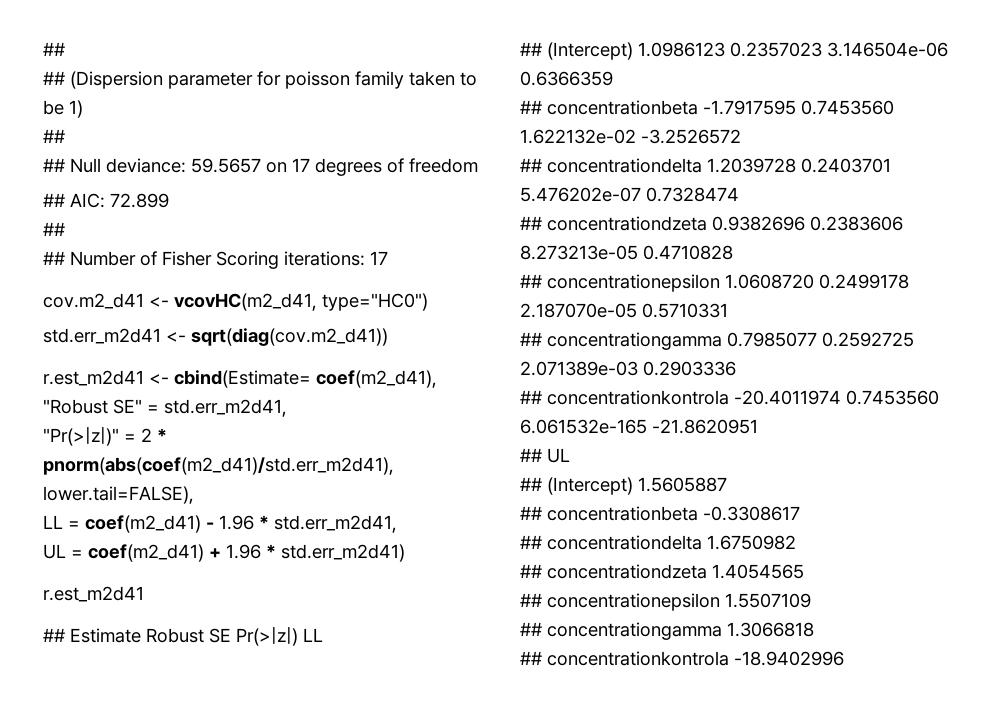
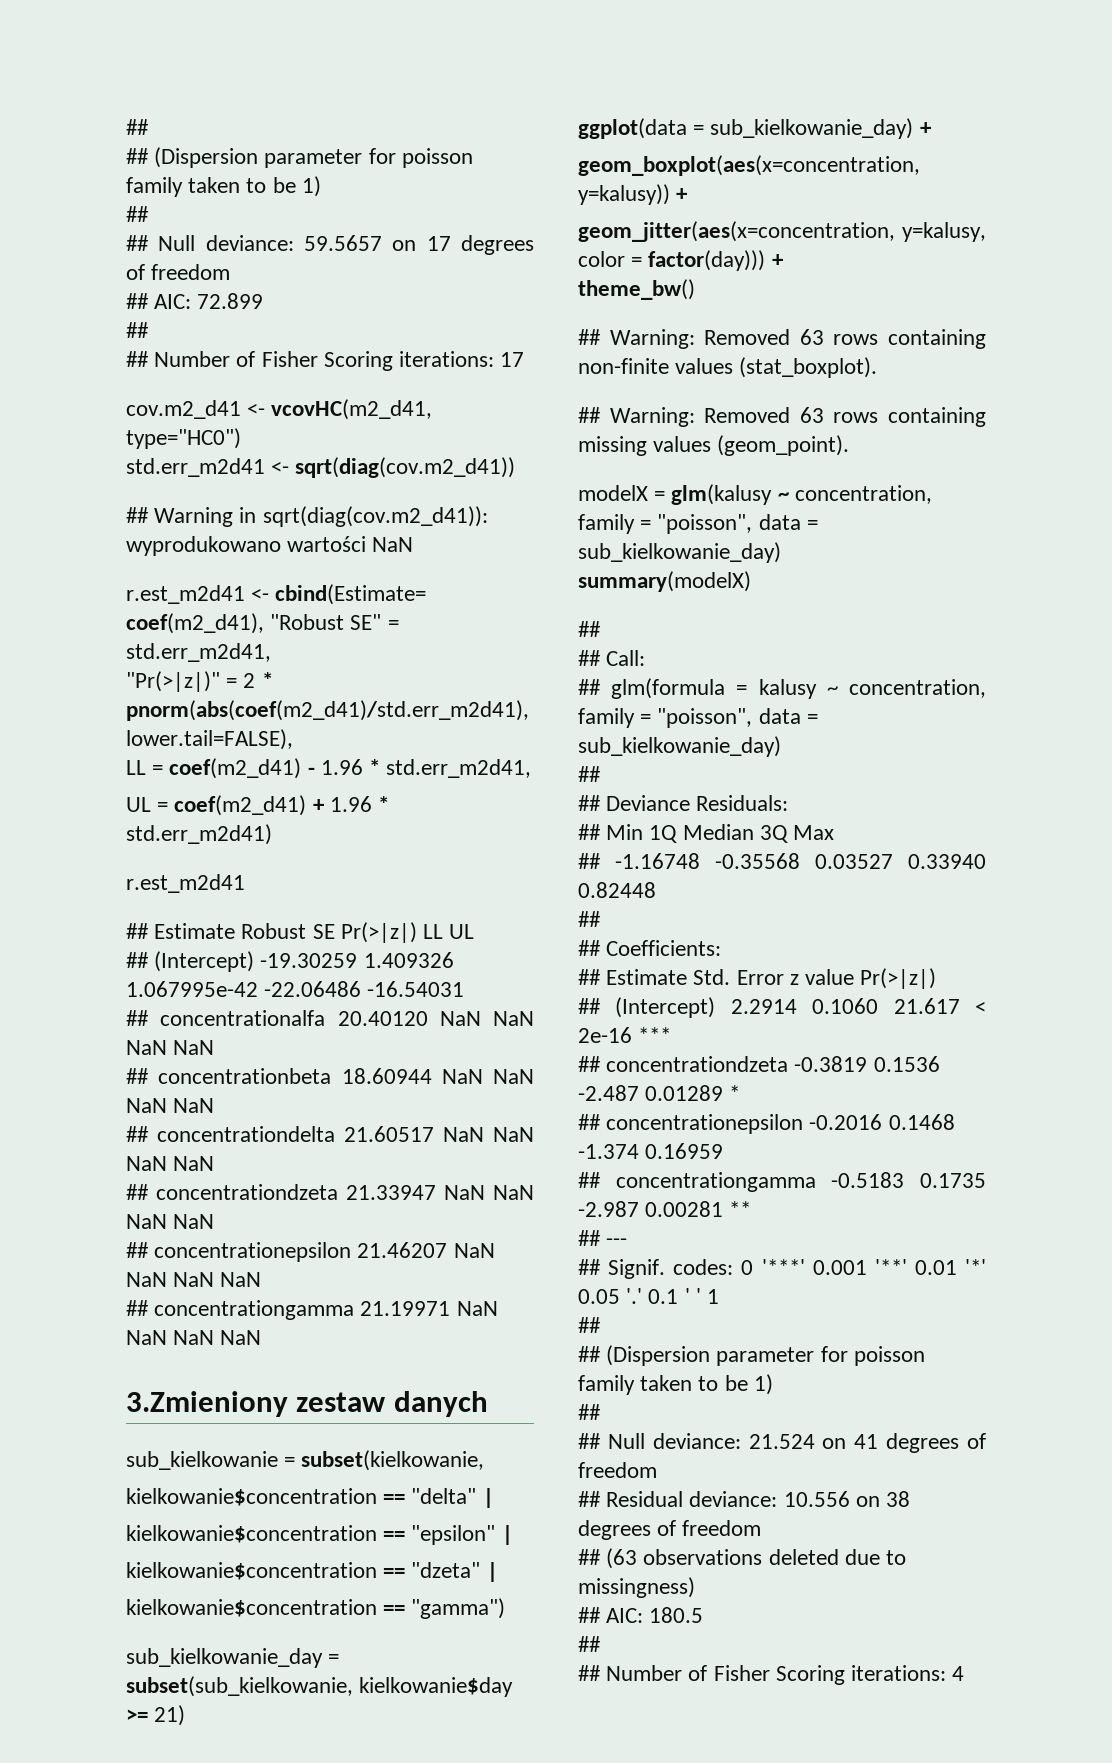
+ ## Warning in sqrt(diag(cov.m2_d41)): wyprodukowano wartości NaN
- ## Estimate Robust SE Pr(>|z|) LL
- ## (Intercept) 1.0986123 0.2357023 3.146504e-06 0.6366359
- ## concentrationbeta -1.7917595 0.7453560 1.622132e-02 -3.2526572
- ## concentrationdelta 1.2039728 0.2403701 5.476202e-07 0.7328474
- ## concentrationdzeta 0.9382696 0.2383606 8.273213e-05 0.4710828
- ## concentrationepsilon 1.0608720 0.2499178 2.187070e-05 0.5710331
- ## concentrationgamma 0.7985077 0.2592725 2.071389e-03 0.2903336
- ## concentrationkontrola -20.4011974 0.7453560 6.061532e-165 -21.8620951
- ## UL
- ## (Intercept) 1.5605887
- ## concentrationbeta -0.3308617
- ## concentrationdelta 1.6750982
- ## concentrationdzeta 1.4054565
- ## concentrationepsilon 1.5507109
- ## concentrationgamma 1.3066818
- ## concentrationkontrola -18.9402996
+ ## Estimate Robust SE Pr(>|z|) LL UL
+ ## (Intercept) -19.30259 1.409326 1.067995e-42 -22.06486 -16.54031
+ ## concentrationalfa 20.40120 NaN NaN NaN NaN
+ ## concentrationbeta 18.60944 NaN NaN NaN NaN
+ ## concentrationdelta 21.60517 NaN NaN NaN NaN
+ ## concentrationdzeta 21.33947 NaN NaN NaN NaN
+ ## concentrationepsilon 21.46207 NaN NaN NaN NaN
+ ## concentrationgamma 21.19971 NaN NaN NaN NaN
+ 3.Zmieniony zestaw danych
+ sub_kielkowanie = subset(kielkowanie,
+ kielkowanie$concentration == "delta" |
+ kielkowanie$concentration == "epsilon" |
+ kielkowanie$concentration == "dzeta" |
+ kielkowanie$concentration == "gamma")
+ sub_kielkowanie_day = subset(sub_kielkowanie, kielkowanie$day >= 21)
+ ggplot(data = sub_kielkowanie_day) +
+ geom_boxplot(aes(x=concentration, y=kalusy)) +
+ geom_jitter(aes(x=concentration, y=kalusy, color = factor(day))) +
+ theme_bw()
+ ## Warning: Removed 63 rows containing non-finite values (stat_boxplot).
+ ## Warning: Removed 63 rows containing missing values (geom_point).
+ modelX = glm(kalusy ~ concentration, family = "poisson", data = sub_kielkowanie_day)
+ summary(modelX)
+ ##
+ ## Call:
+ ## glm(formula = kalusy ~ concentration, family = "poisson", data = sub_kielkowanie_day)
+ ##
+ ## Deviance Residuals:
+ ## Min 1Q Median 3Q Max
+ ## -1.16748 -0.35568 0.03527 0.33940 0.82448
+ ##
+ ## Coefficients:
+ ## Estimate Std. Error z value Pr(>|z|)
+ ## (Intercept) 2.2914 0.1060 21.617 < 2e-16 ***
+ ## concentrationdzeta -0.3819 0.1536 -2.487 0.01289 *
+ ## concentrationepsilon -0.2016 0.1468 -1.374 0.16959
+ ## concentrationgamma -0.5183 0.1735 -2.987 0.00281 **
+ ## ---
+ ## Signif. codes: 0 '***' 0.001 '**' 0.01 '*' 0.05 '.' 0.1 ' ' 1
+ ##
+ ## (Dispersion parameter for poisson family taken to be 1)
+ ##
+ ## Null deviance: 21.524 on 41 degrees of freedom
+ ## Residual deviance: 10.556 on 38 degrees of freedom
+ ## (63 observations deleted due to missingness)
+ ## AIC: 180.5
+ ##
+ ## Number of Fisher Scoring iterations: 4

